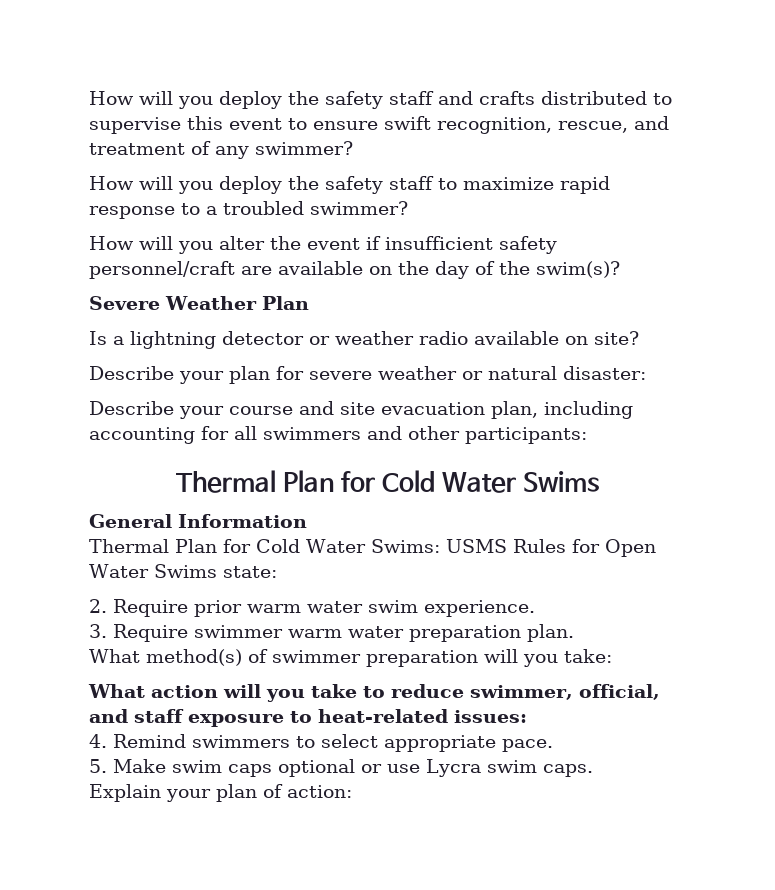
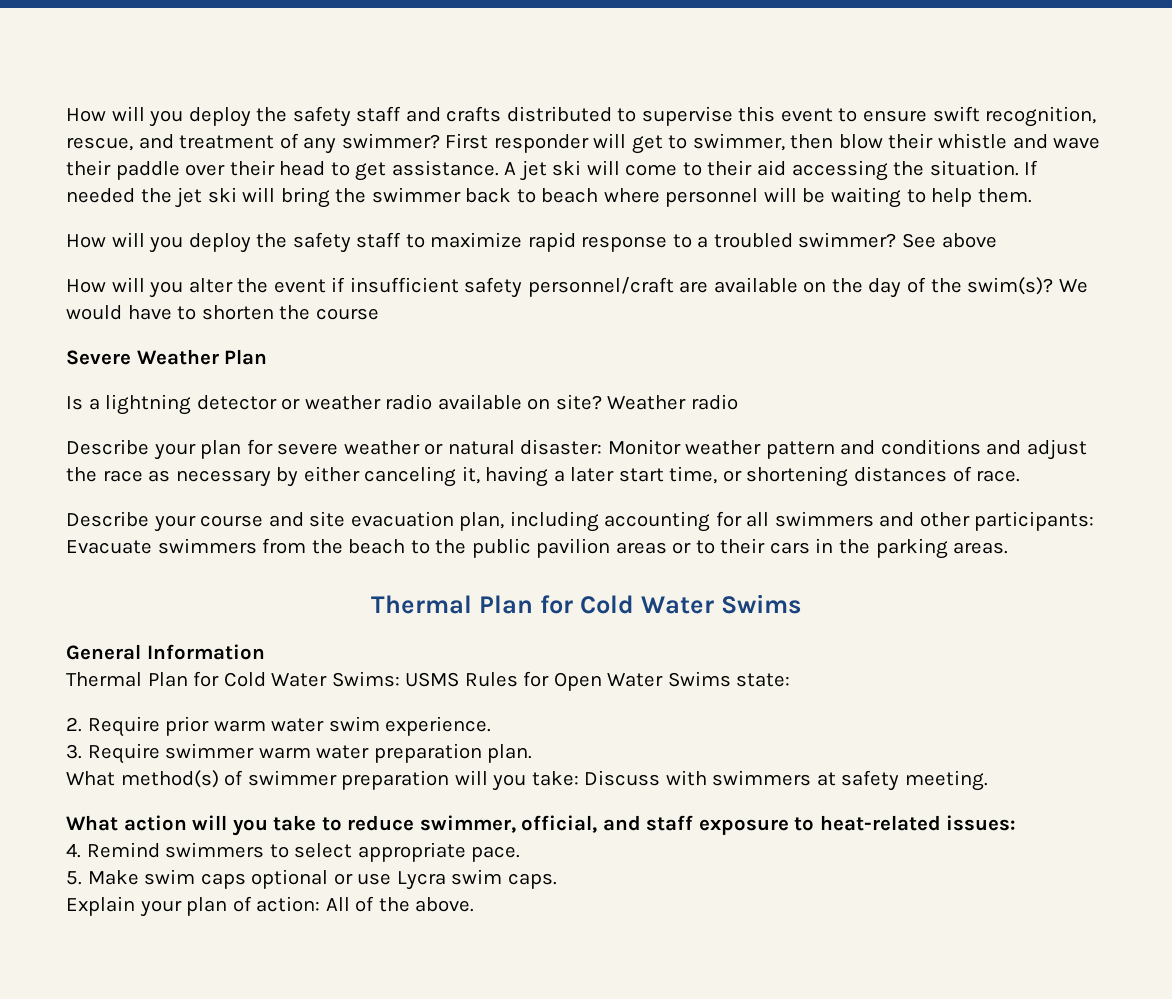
+ First responder will get to swimmer, then blow their whistle and wave their paddle over their head to get assistance. A jet ski will come to their aid accessing the situation. If needed the jet ski will bring the swimmer back to beach where personnel will be waiting to help them.
+ See above
+ We would have to shorten the course
+ Weather radio
- Describe your plan for severe weather or natural disaster:
+ Describe your plan for severe weather or natural disaster: Monitor weather pattern and conditions and adjust the race as necessary by either canceling it, having a later start time, or shortening distances of race.
- Describe your course and site evacuation plan, including accounting for all swimmers and other participants:
+ Describe your course and site evacuation plan, including accounting for all swimmers and other participants: Evacuate swimmers from the beach to the public pavilion areas or to their cars in the parking areas.
- What method(s) of swimmer preparation will you take:
+ What method(s) of swimmer preparation will you take: Discuss with swimmers at safety meeting.
- Explain your plan of action:
+ Explain your plan of action: All of the above.

